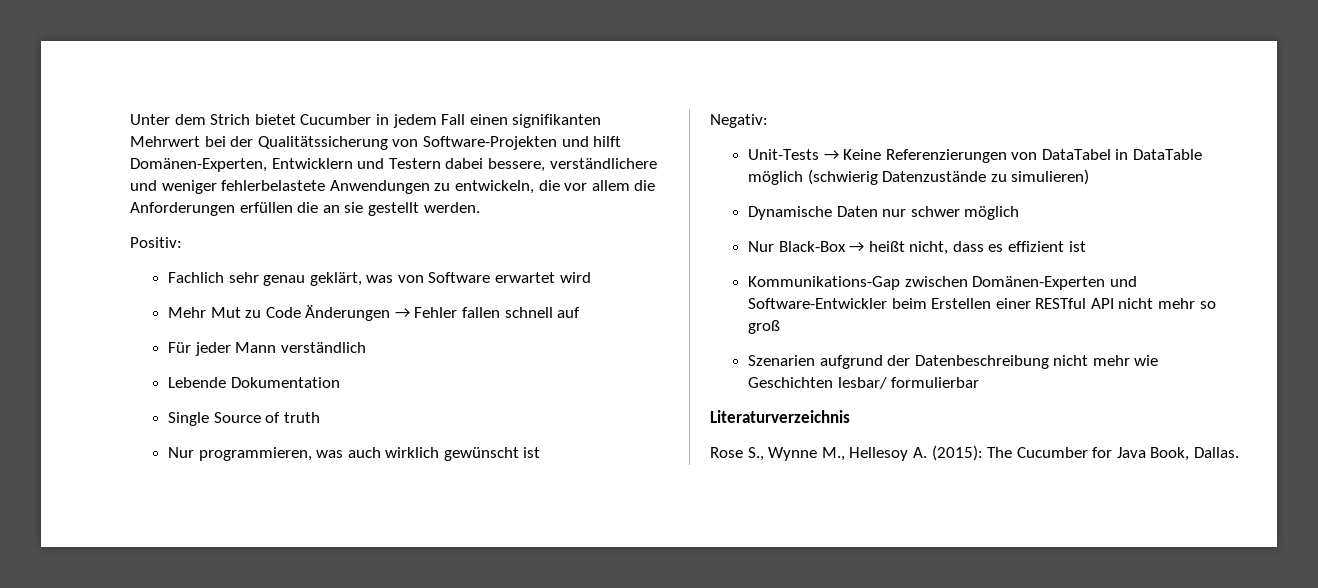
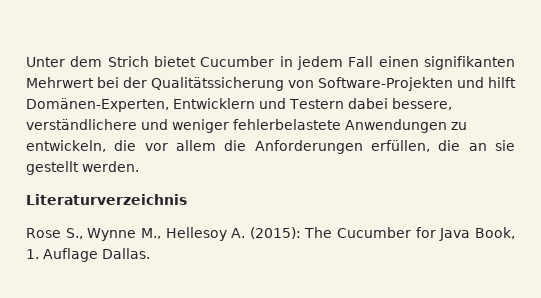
- Unter dem Strich bietet Cucumber in jedem Fall einen signifikanten Mehrwert bei der Qualitätssicherung von Software-Projekten und hilft Domänen-Experten, Entwicklern und Testern dabei bessere, verständlichere und weniger fehlerbelastete Anwendungen zu entwickeln, die vor allem die Anforderungen erfüllen die an sie gestellt werden.
+ Unter dem Strich bietet Cucumber in jedem Fall einen signifikanten Mehrwert bei der Qualitätssicherung von Software-Projekten und hilft Domänen-Experten, Entwicklern und Testern dabei bessere, verständlichere und weniger fehlerbelastete Anwendungen zu entwickeln, die vor allem die Anforderungen erfüllen, die an sie gestellt werden.
- Positiv:
- Fachlich sehr genau geklärt, was von Software erwartet wird
- Mehr Mut zu Code Änderungen → Fehler fallen schnell auf
- Für jeder Mann verständlich
- Lebende Dokumentation
- Single Source of truth
- Nur programmieren, was auch wirklich gewünscht ist
- Negativ:
- Unit-Tests → Keine Referenzierungen von DataTabel in DataTable möglich (schwierig Datenzustände zu simulieren)
- Dynamische Daten nur schwer möglich
- Nur Black-Box → heißt nicht, dass es effizient ist
- Kommunikations-Gap zwischen Domänen-Experten und Software-Entwickler beim Erstellen einer RESTful API nicht mehr so groß
- Szenarien aufgrund der Datenbeschreibung nicht mehr wie Geschichten lesbar/ formulierbar
- Rose S., Wynne M., Hellesoy A. (2015): The Cucumber for Java Book, Dallas.
+ Rose S., Wynne M., Hellesoy A. (2015): The Cucumber for Java Book, 1. Auflage Dallas.

